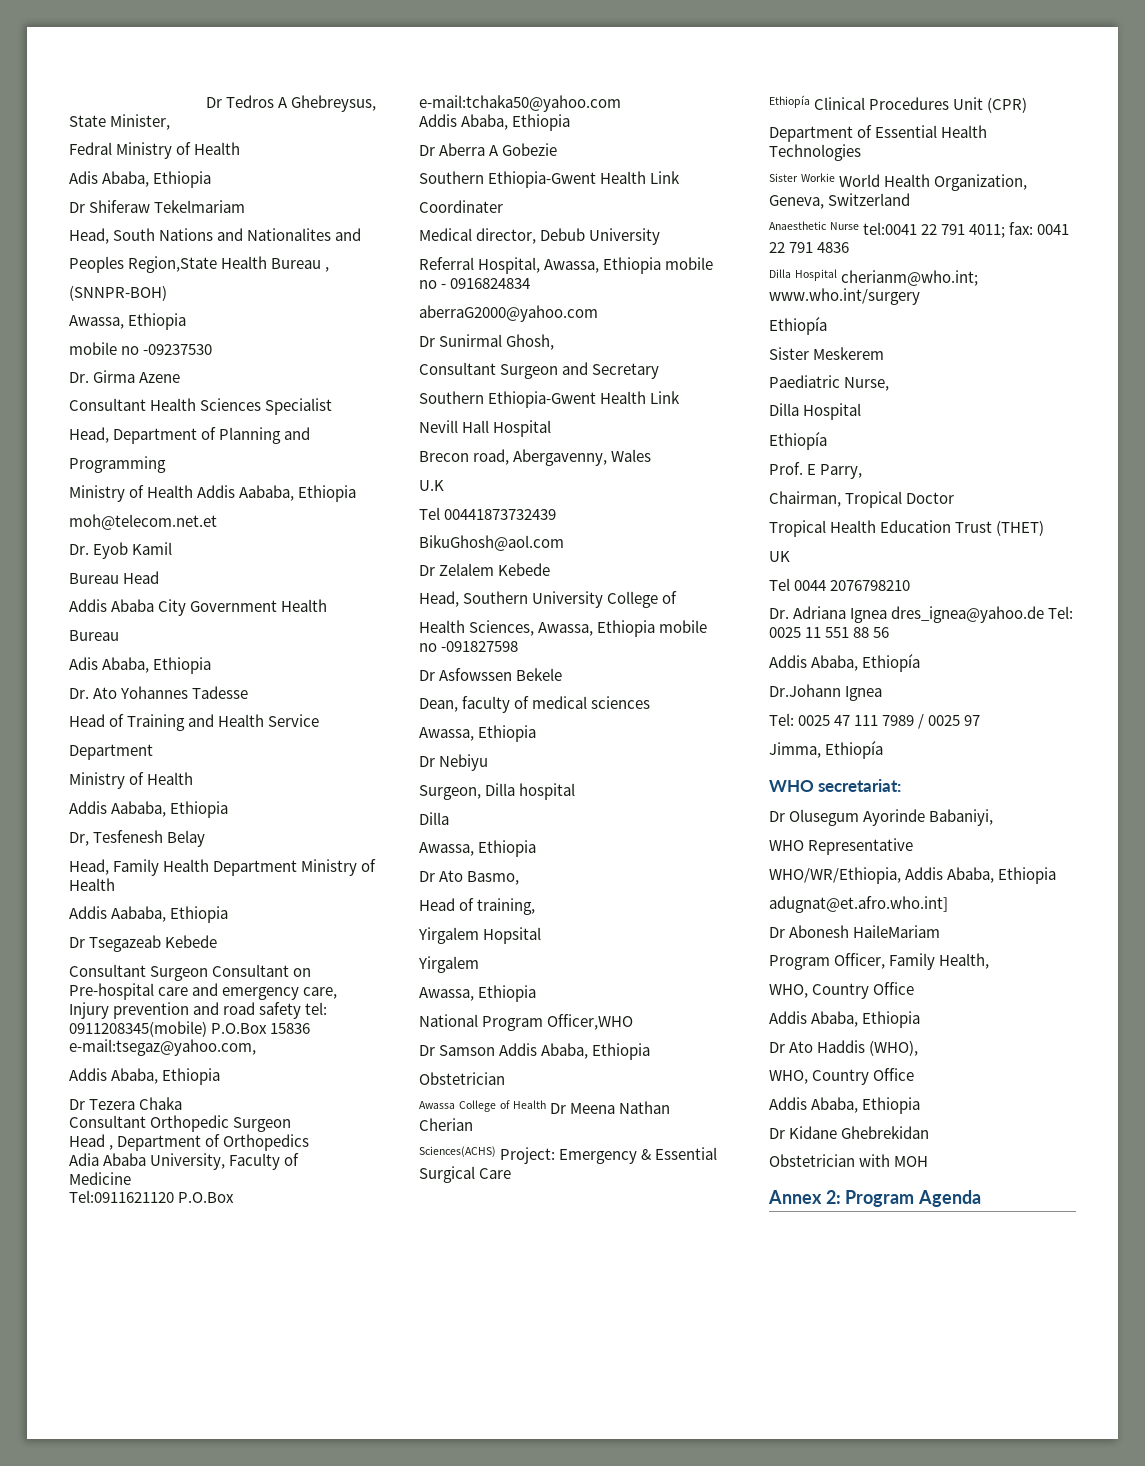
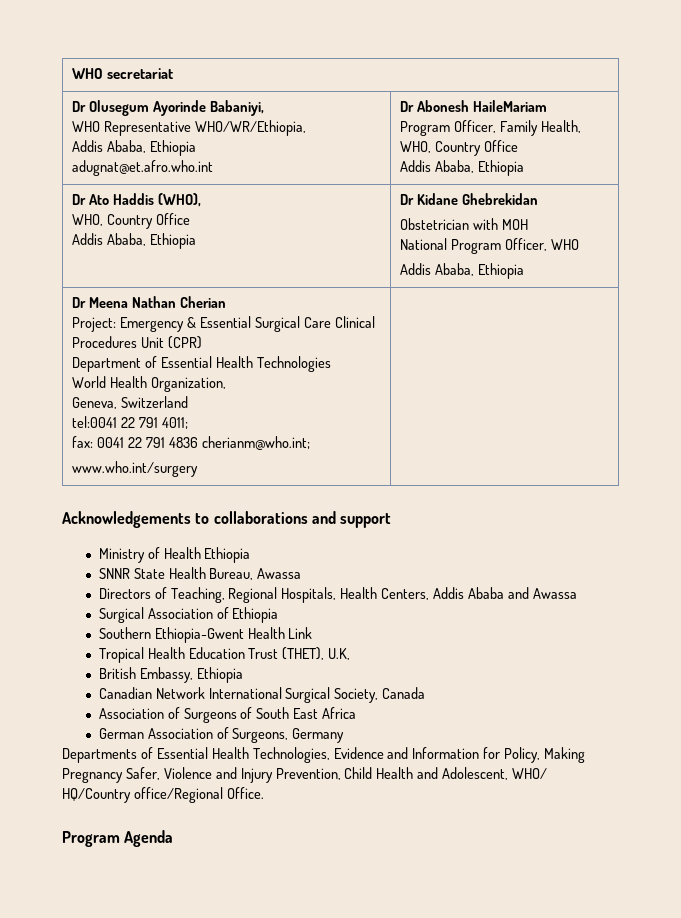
- Dr Tedros A Ghebreysus,
- State Minister,
- Fedral Ministry of Health
- Adis Ababa, Ethiopia
- Dr Shiferaw Tekelmariam
- Head, South Nations and Nationalites and
- Peoples Region,State Health Bureau ,
- (SNNPR-BOH)
- Awassa, Ethiopia
- mobile no -09237530
- Dr. Girma Azene
- Consultant Health Sciences Specialist
- Head, Department of Planning and
- Programming
- Ministry of Health Addis Aababa, Ethiopia
- moh@telecom.net.et
- Dr. Eyob Kamil
- Bureau Head
- Addis Ababa City Government Health
- Bureau
- Adis Ababa, Ethiopia
- Dr. Ato Yohannes Tadesse
- Head of Training and Health Service
- Department
- Ministry of Health
- Addis Aababa, Ethiopia
- Dr, Tesfenesh Belay
- Head, Family Health Department Ministry of Health
- Addis Aababa, Ethiopia
- Dr Tsegazeab Kebede
- Consultant Surgeon Consultant on Pre-hospital care and emergency care, Injury prevention and road safety tel: 0911208345(mobile) P.O.Box 15836 e-mail:tsegaz@yahoo.com,
+ WHO secretariat
+ Dr Olusegum Ayorinde Babaniyi,
+ WHO Representative WHO/WR/Ethiopia,
  Addis Ababa, Ethiopia
- Dr Tezera Chaka
- Consultant Orthopedic Surgeon
- Head , Department of Orthopedics
- Adia Ababa University, Faculty of
- Medicine
- Tel:0911621120 P.O.Box e-mail:tchaka50@yahoo.com
- Addis Ababa, Ethiopia
- Dr Aberra A Gobezie
- Southern Ethiopia-Gwent Health Link
- Coordinater
- Medical director, Debub University
- Referral Hospital, Awassa, Ethiopia mobile no - 0916824834
- aberraG2000@yahoo.com
- Dr Sunirmal Ghosh,
- Consultant Surgeon and Secretary
- Southern Ethiopia-Gwent Health Link
- Nevill Hall Hospital
- Brecon road, Abergavenny, Wales
- U.K
- Tel 00441873732439
- BikuGhosh@aol.com
- Dr Zelalem Kebede
- Head, Southern University College of
- Health Sciences, Awassa, Ethiopia mobile no -091827598
- Dr Asfowssen Bekele
- Dean, faculty of medical sciences
- Awassa, Ethiopia
- Dr Nebiyu
- Surgeon, Dilla hospital
- Dilla
- Awassa, Ethiopia
- Dr Ato Basmo,
- Head of training,
- Yirgalem Hopsital
- Yirgalem
- Awassa, Ethiopia
- National Program Officer,WHO
- Dr Samson Addis Ababa, Ethiopia
- Obstetrician
- Awassa College of Health Dr Meena Nathan Cherian
- Sciences(ACHS) Project: Emergency & Essential Surgical Care
- Ethiopía Clinical Procedures Unit (CPR)
- Department of Essential Health Technologies
- Sister Workie World Health Organization, Geneva, Switzerland
- Anaesthetic Nurse tel:0041 22 791 4011; fax: 0041 22 791 4836
- Dilla Hospital cherianm@who.int; www.who.int/surgery
- Ethiopía
- Sister Meskerem
- Paediatric Nurse,
- Dilla Hospital
- Ethiopía
- Prof. E Parry,
- Chairman, Tropical Doctor
- Tropical Health Education Trust (THET)
- UK
- Tel 0044 2076798210
- Dr. Adriana Ignea dres_ignea@yahoo.de Tel: 0025 11 551 88 56
- Addis Ababa, Ethiopía
- Dr.Johann Ignea
- Tel: 0025 47 111 7989 / 0025 97
- Jimma, Ethiopía
- WHO secretariat:
- Dr Olusegum Ayorinde Babaniyi,
- WHO Representative
- WHO/WR/Ethiopia, Addis Ababa, Ethiopia
- adugnat@et.afro.who.int]
- Dr Abonesh HaileMariam
- Program Officer, Family Health,
- WHO, Country Office
+ adugnat@et.afro.who.int | Dr Abonesh HaileMariam
+ Program Officer, Family Health, WHO, Country Office
  Addis Ababa, Ethiopia
  Dr Ato Haddis (WHO),
  WHO, Country Office
+ Addis Ababa, Ethiopia | Dr Kidane Ghebrekidan
+ Obstetrician with MOH
+ National Program Officer, WHO
  Addis Ababa, Ethiopia
- Dr Kidane Ghebrekidan
- Obstetrician with MOH
- Annex 2: Program Agenda
+ Dr Meena Nathan Cherian
+ Project: Emergency & Essential Surgical Care Clinical Procedures Unit (CPR)
+ Department of Essential Health Technologies
+ World Health Organization,
+ Geneva, Switzerland
+ tel:0041 22 791 4011;
+ fax: 0041 22 791 4836 cherianm@who.int;
+ www.who.int/surgery |
+ Acknowledgements to collaborations and support
+ Ministry of Health Ethiopia
+ SNNR State Health Bureau, Awassa
+ Directors of Teaching, Regional Hospitals, Health Centers, Addis Ababa and Awassa
+ Surgical Association of Ethiopia
+ Southern Ethiopia-Gwent Health Link
+ Tropical Health Education Trust (THET), U.K,
+ British Embassy, Ethiopia
+ Canadian Network International Surgical Society, Canada
+ Association of Surgeons of South East Africa
+ German Association of Surgeons, Germany
+ Departments of Essential Health Technologies, Evidence and Information for Policy, Making Pregnancy Safer, Violence and Injury Prevention, Child Health and Adolescent, WHO/ HQ/Country office/Regional Office.
+ Program Agenda

